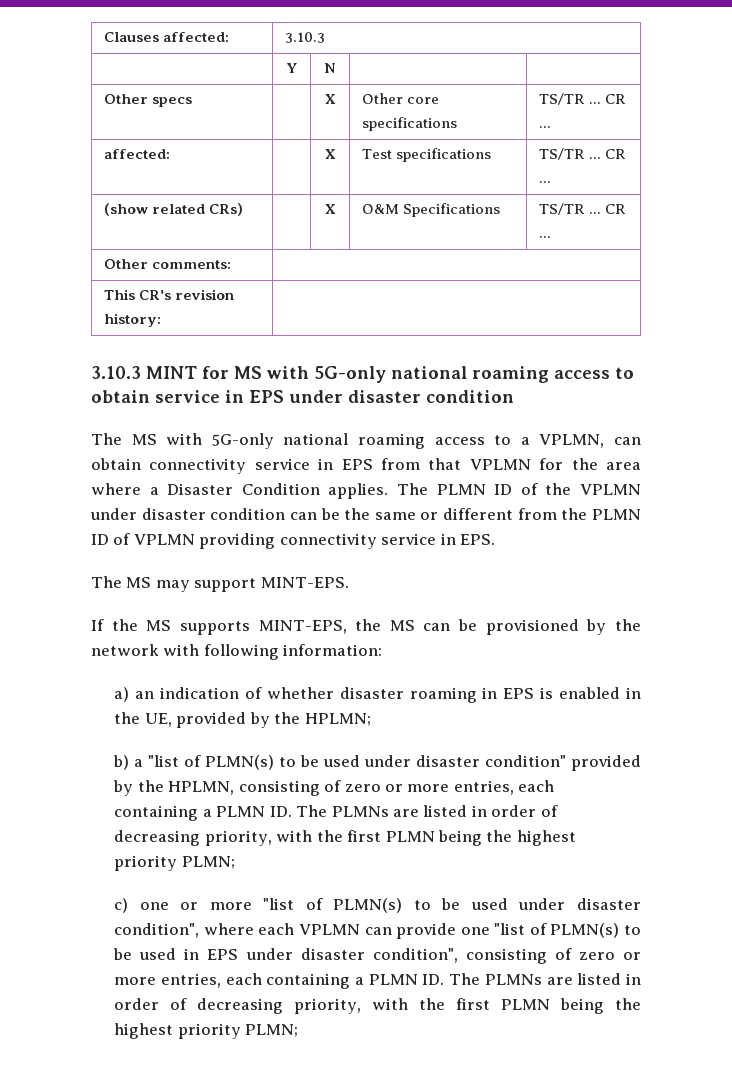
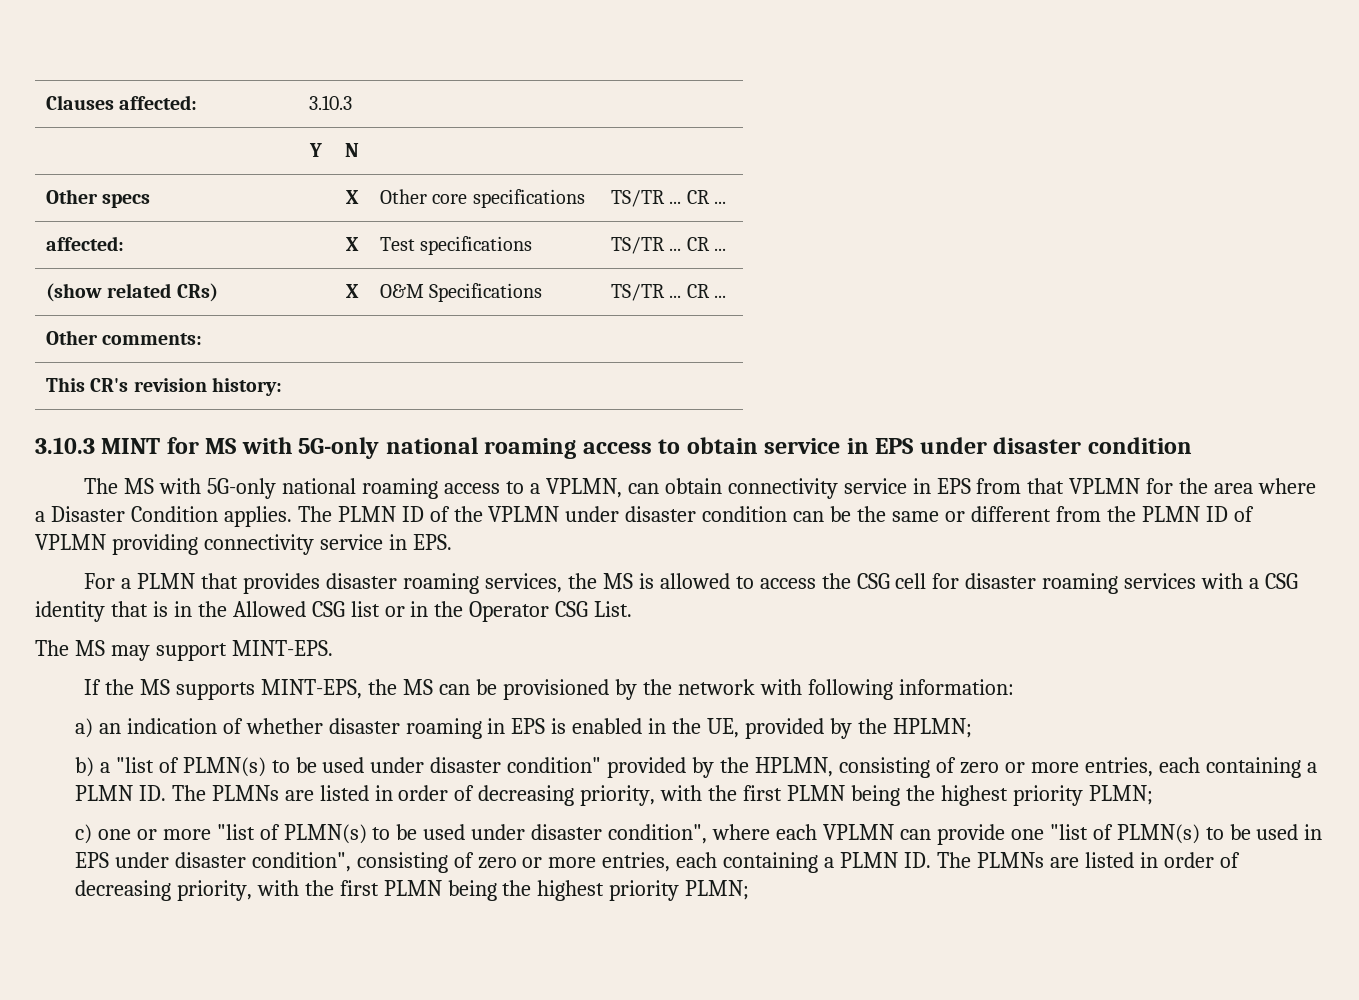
+ For a PLMN that provides disaster roaming services, the MS is allowed to access the CSG cell for disaster roaming services with a CSG identity that is in the Allowed CSG list or in the Operator CSG List.

